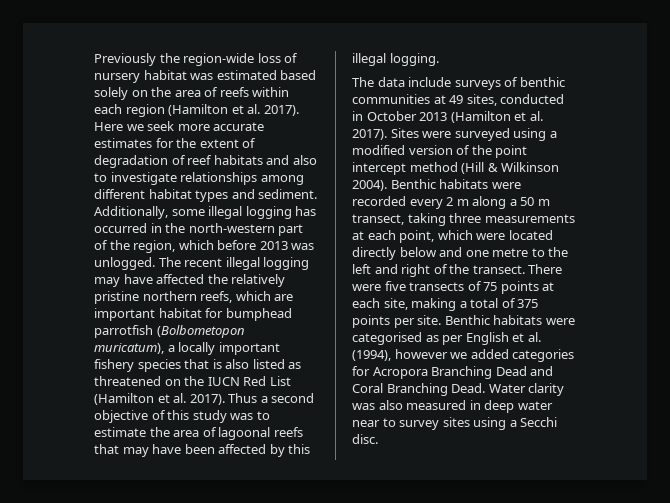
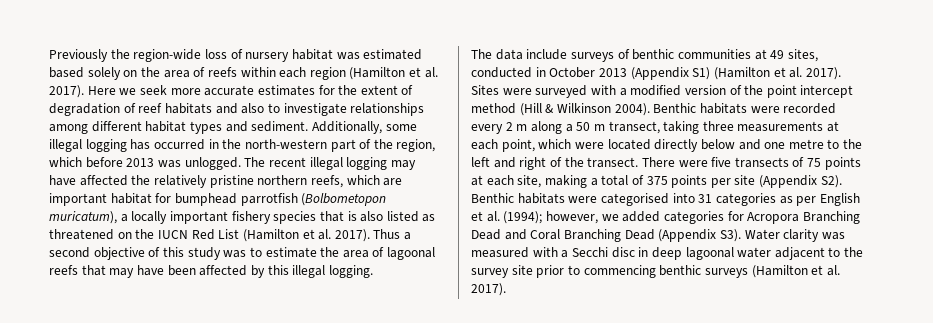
- The data include surveys of benthic communities at 49 sites, conducted in October 2013 (Hamilton et al. 2017).
+ The data include surveys of benthic communities at 49 sites, conducted in October 2013 (Appendix S1) (Hamilton et al. 2017).
- Sites were surveyed using a modified version of the point intercept method (Hill & Wilkinson 2004).
+ Sites were surveyed with a modified version of the point intercept method (Hill & Wilkinson 2004).
- There were five transects of 75 points at each site, making a total of 375 points per site. Benthic habitats were categorised as per English et al. (1994), however we added categories for Acropora Branching Dead and Coral Branching Dead. Water clarity was also measured in deep water near to survey sites using a Secchi disc.
+ There were five transects of 75 points at each site, making a total of 375 points per site (Appendix S2). Benthic habitats were categorised into 31 categories as per English et al. (1994); however, we added categories for Acropora Branching Dead and Coral Branching Dead (Appendix S3). Water clarity was measured with a Secchi disc in deep lagoonal water adjacent to the survey site prior to commencing benthic surveys (Hamilton et al. 2017).

